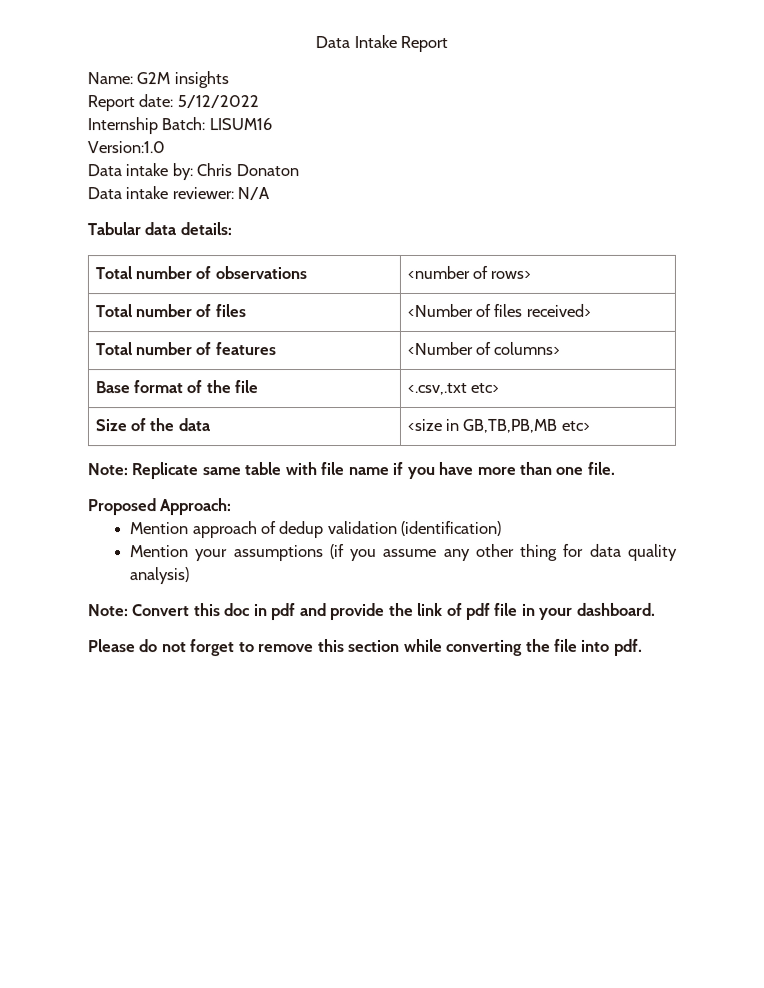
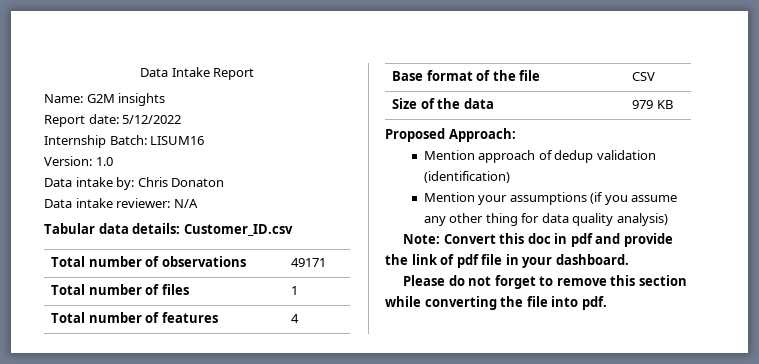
- Version:1.0
+ Version: 1.0
- Tabular data details:
+ Tabular data details: Customer_ID.csv
- Total number of observations | <number of rows>
+ Total number of observations | 49171
- Total number of files | <Number of files received>
+ Total number of files | 1
- Total number of features | <Number of columns>
+ Total number of features | 4
- Base format of the file | <.csv,.txt etc>
+ Base format of the file | CSV
- Size of the data | <size in GB,TB,PB,MB etc>
- Note: Replicate same table with file name if you have more than one file.
+ Size of the data | 979 KB

